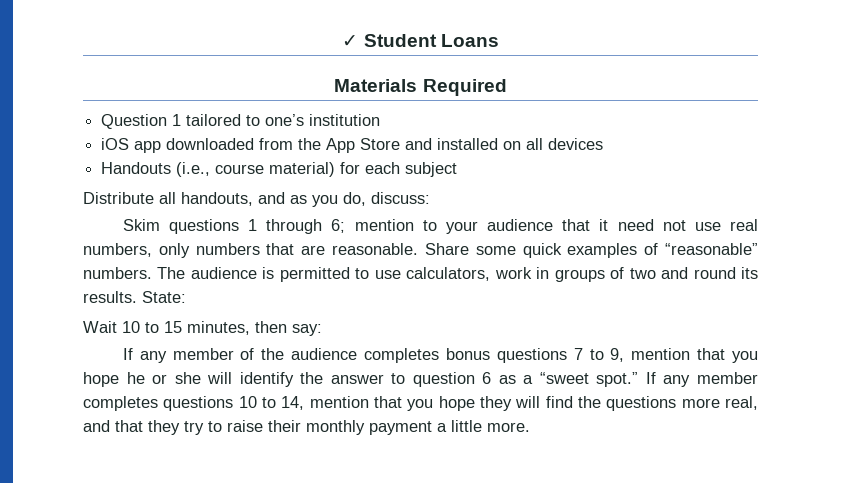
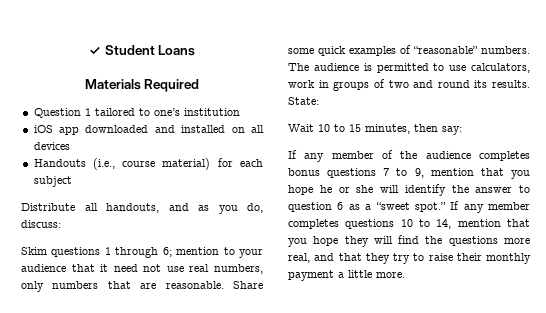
- iOS app downloaded from the App Store and installed on all devices
+ iOS app downloaded and installed on all devices

